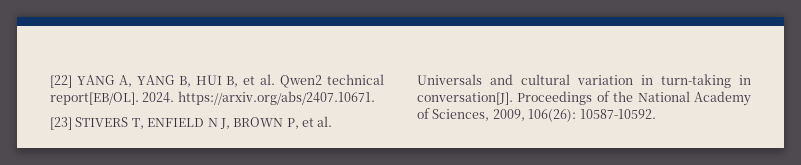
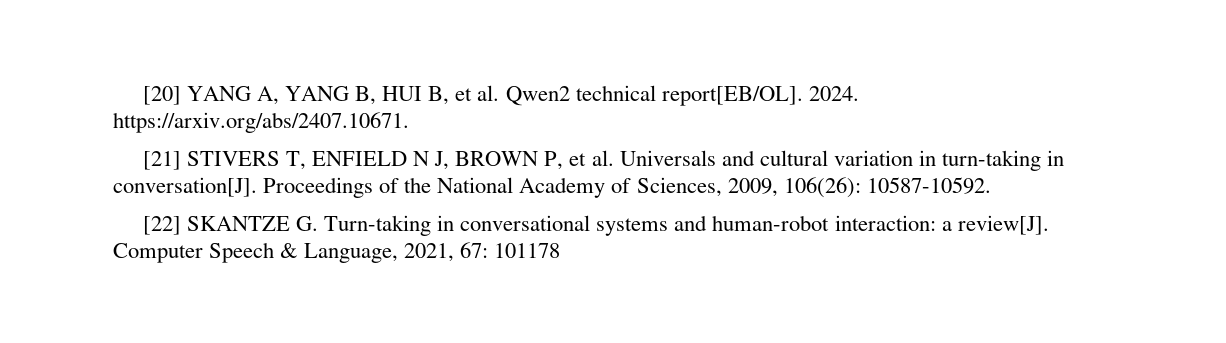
- [22] YANG A, YANG B, HUI B, et al. Qwen2 technical report[EB/OL].
+ [20] YANG A, YANG B, HUI B, et al. Qwen2 technical report[EB/OL].
- [23] STIVERS T, ENFIELD N J, BROWN P, et al. Universals and cultural variation in turn-taking in conversation[J].
+ [21] STIVERS T, ENFIELD N J, BROWN P, et al. Universals and cultural variation in turn-taking in conversation[J].
+ [22] SKANTZE G. Turn-taking in conversational systems and human-robot interaction: a review[J]. Computer Speech & Language, 2021, 67: 101178

